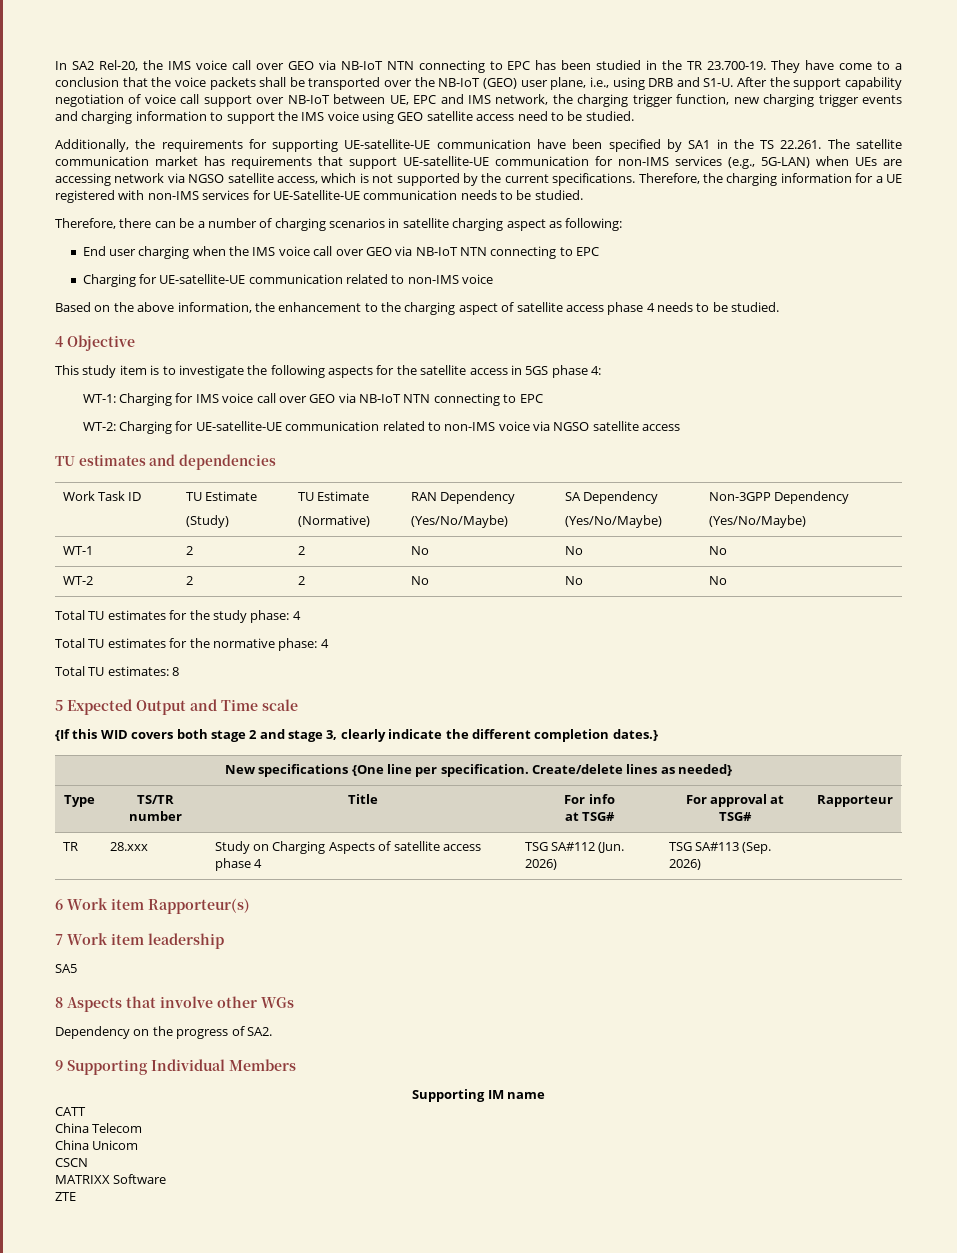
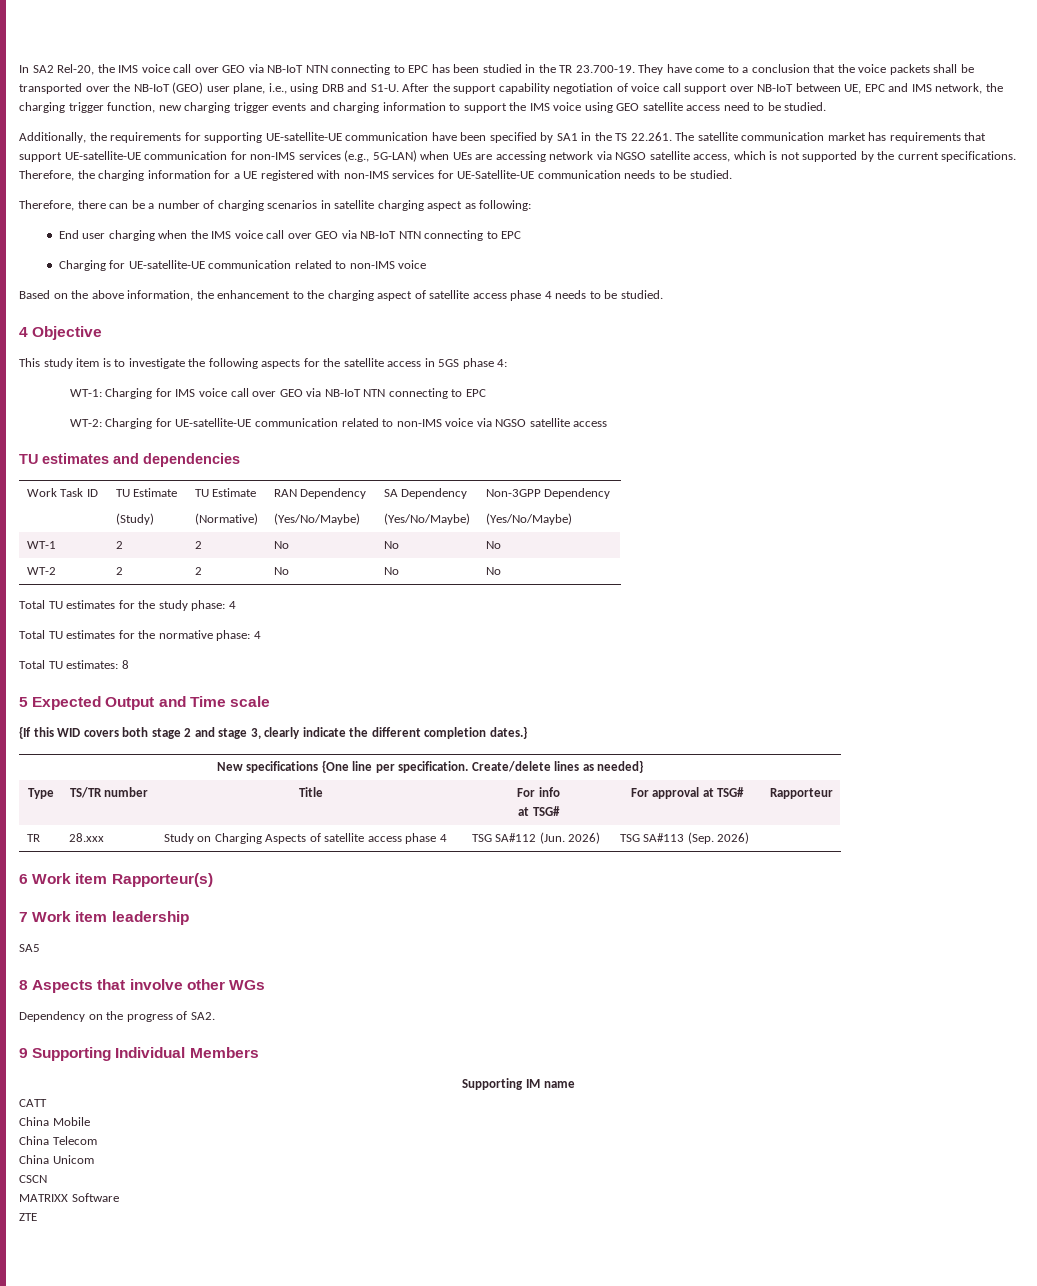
+ China Mobile

